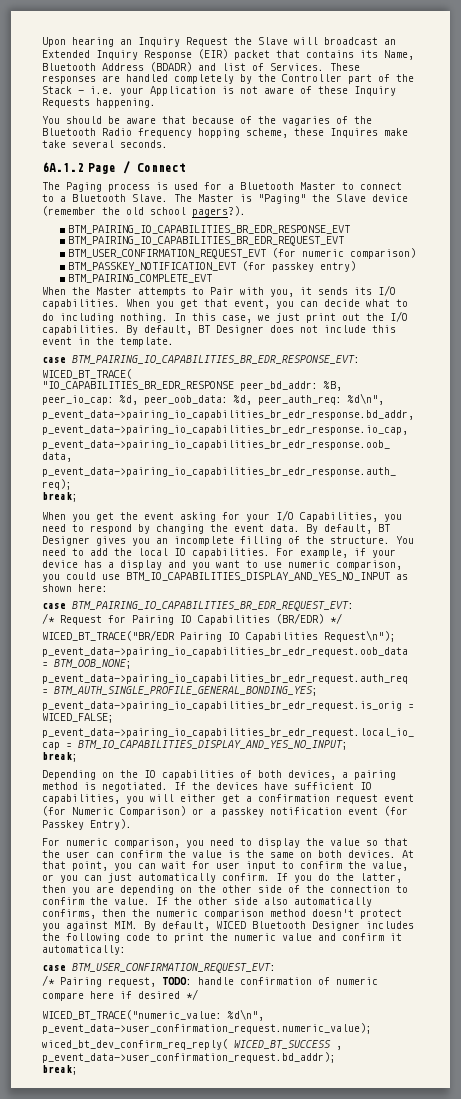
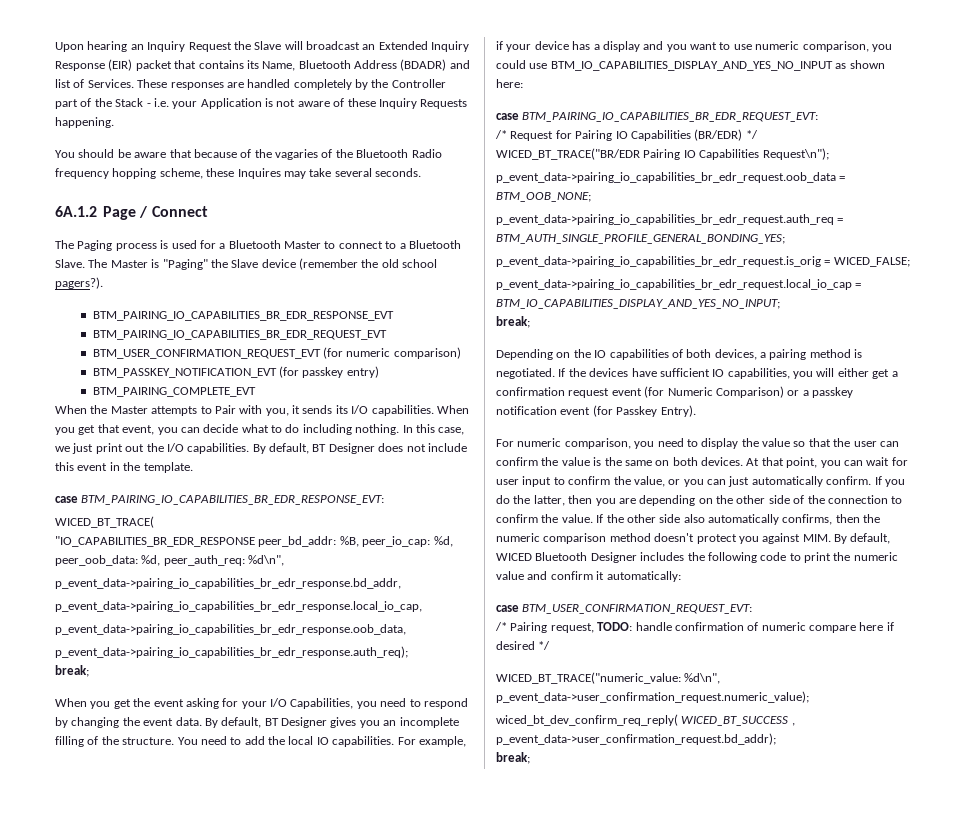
- You should be aware that because of the vagaries of the Bluetooth Radio frequency hopping scheme, these Inquires make take several seconds.
+ You should be aware that because of the vagaries of the Bluetooth Radio frequency hopping scheme, these Inquires may take several seconds.
- p_event_data->pairing_io_capabilities_br_edr_response.io_cap,
+ p_event_data->pairing_io_capabilities_br_edr_response.local_io_cap,

